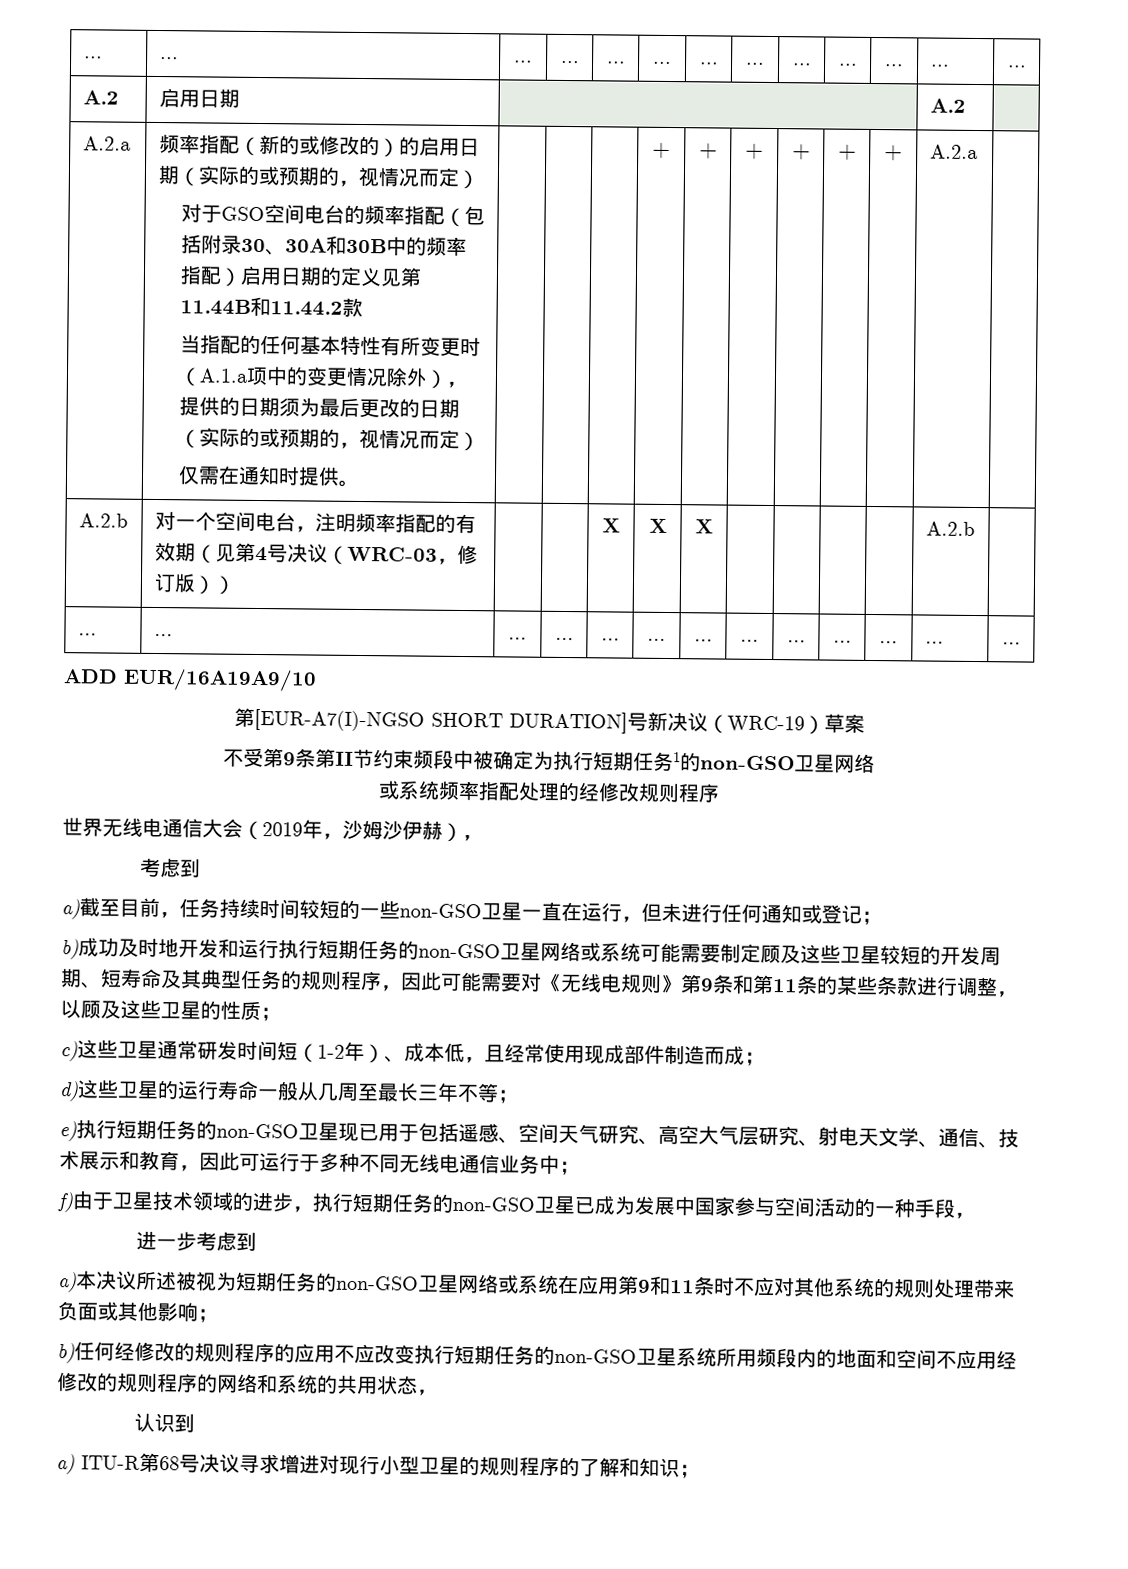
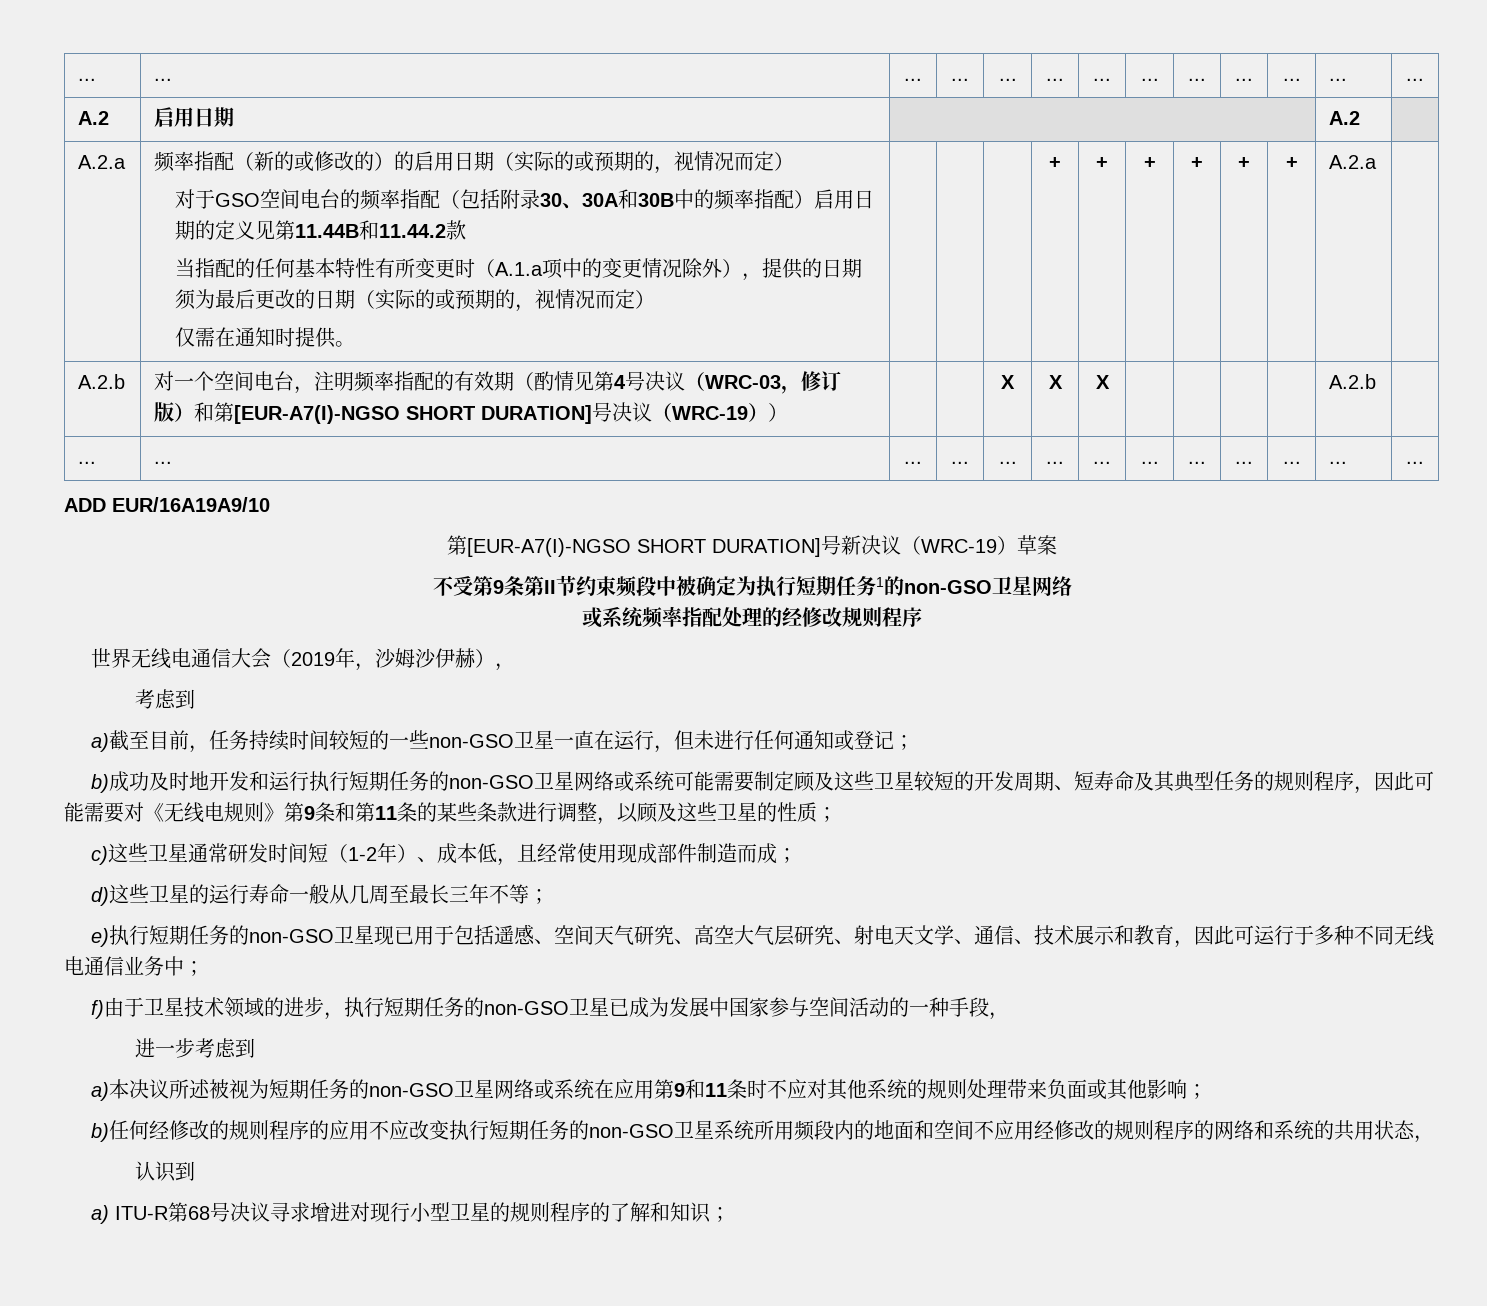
- A.2.b | 对一个空间电台，注明频率指配的有效期（见第4号决议（WRC-03，修订版）） | | | X | X | X | | | | | A.2.b |
+ A.2.b | 对一个空间电台，注明频率指配的有效期（酌情见第4号决议（WRC-03，修订版）和第[EUR-A7(I)-NGSO SHORT DURATION]号决议（WRC-19）） | | | X | X | X | | | | | A.2.b |

